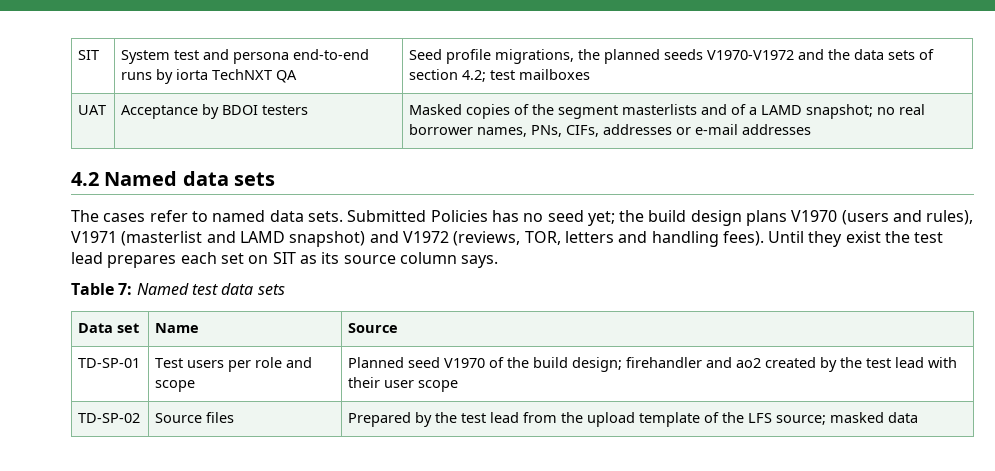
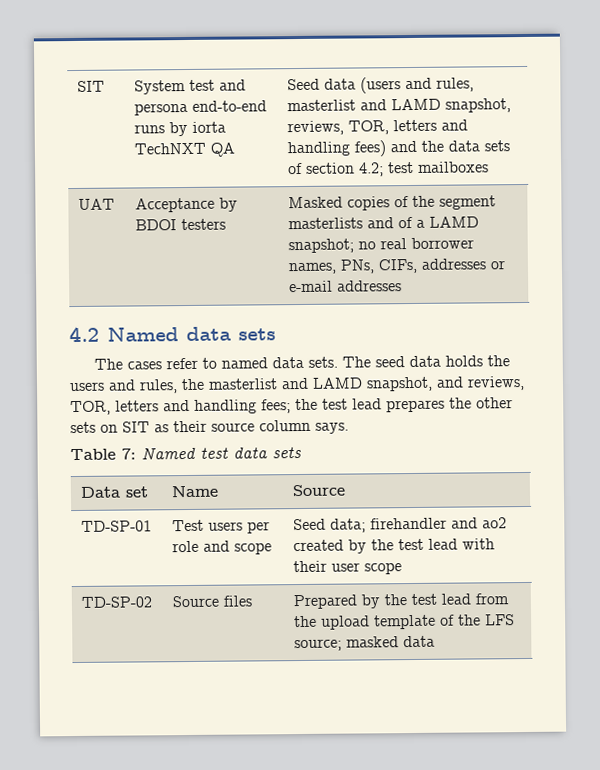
- SIT | System test and persona end-to-end runs by iorta TechNXT QA | Seed profile migrations, the planned seeds V1970-V1972 and the data sets of section 4.2; test mailboxes
+ SIT | System test and persona end-to-end runs by iorta TechNXT QA | Seed data (users and rules, masterlist and LAMD snapshot, reviews, TOR, letters and handling fees) and the data sets of section 4.2; test mailboxes
- Submitted Policies has no seed yet; the build design plans V1970 (users and rules), V1971 (masterlist and LAMD snapshot) and V1972 (reviews, TOR, letters and handling fees). Until they exist the test lead prepares each set on SIT as its source column says.
+ The seed data holds the users and rules, the masterlist and LAMD snapshot, and reviews, TOR, letters and handling fees; the test lead prepares the other sets on SIT as their source column says.
- TD-SP-01 | Test users per role and scope | Planned seed V1970 of the build design; firehandler and ao2 created by the test lead with their user scope
+ TD-SP-01 | Test users per role and scope | Seed data; firehandler and ao2 created by the test lead with their user scope

